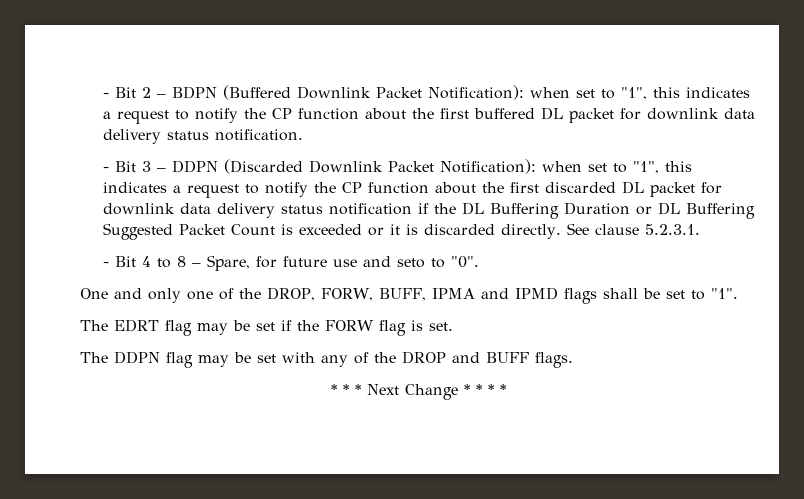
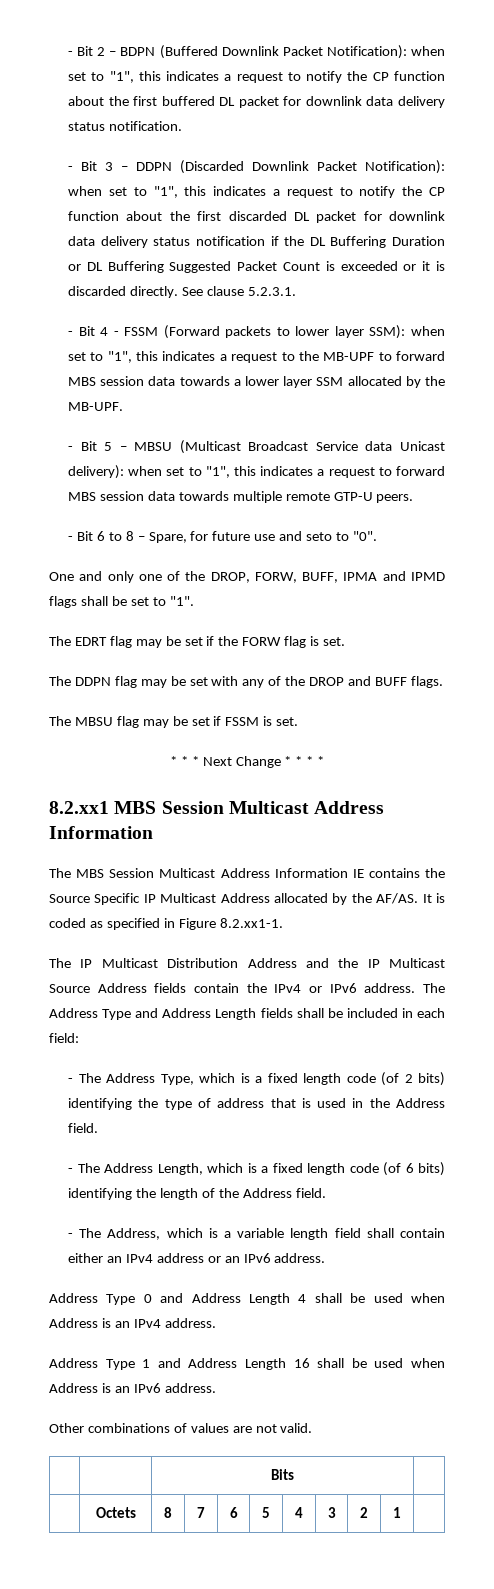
- - Bit 4 to 8 – Spare, for future use and seto to "0".
+ - Bit 4 - FSSM (Forward packets to lower layer SSM): when set to "1", this indicates a request to the MB-UPF to forward MBS session data towards a lower layer SSM allocated by the MB-UPF.
+ - Bit 5 – MBSU (Multicast Broadcast Service data Unicast delivery): when set to "1", this indicates a request to forward MBS session data towards multiple remote GTP-U peers.
+ - Bit 6 to 8 – Spare, for future use and seto to "0".
+ The MBSU flag may be set if FSSM is set.
+ 8.2.xx1 MBS Session Multicast Address Information
+ The MBS Session Multicast Address Information IE contains the Source Specific IP Multicast Address allocated by the AF/AS. It is coded as specified in Figure 8.2.xx1-1.
+ The IP Multicast Distribution Address and the IP Multicast Source Address fields contain the IPv4 or IPv6 address. The Address Type and Address Length fields shall be included in each field:
+ - The Address Type, which is a fixed length code (of 2 bits) identifying the type of address that is used in the Address field.
+ - The Address Length, which is a fixed length code (of 6 bits) identifying the length of the Address field.
+ - The Address, which is a variable length field shall contain either an IPv4 address or an IPv6 address.
+ Address Type 0 and Address Length 4 shall be used when Address is an IPv4 address.
+ Address Type 1 and Address Length 16 shall be used when Address is an IPv6 address.
+ Other combinations of values are not valid.
+ | | Bits |
+ | Octets | 8 | 7 | 6 | 5 | 4 | 3 | 2 | 1 |

